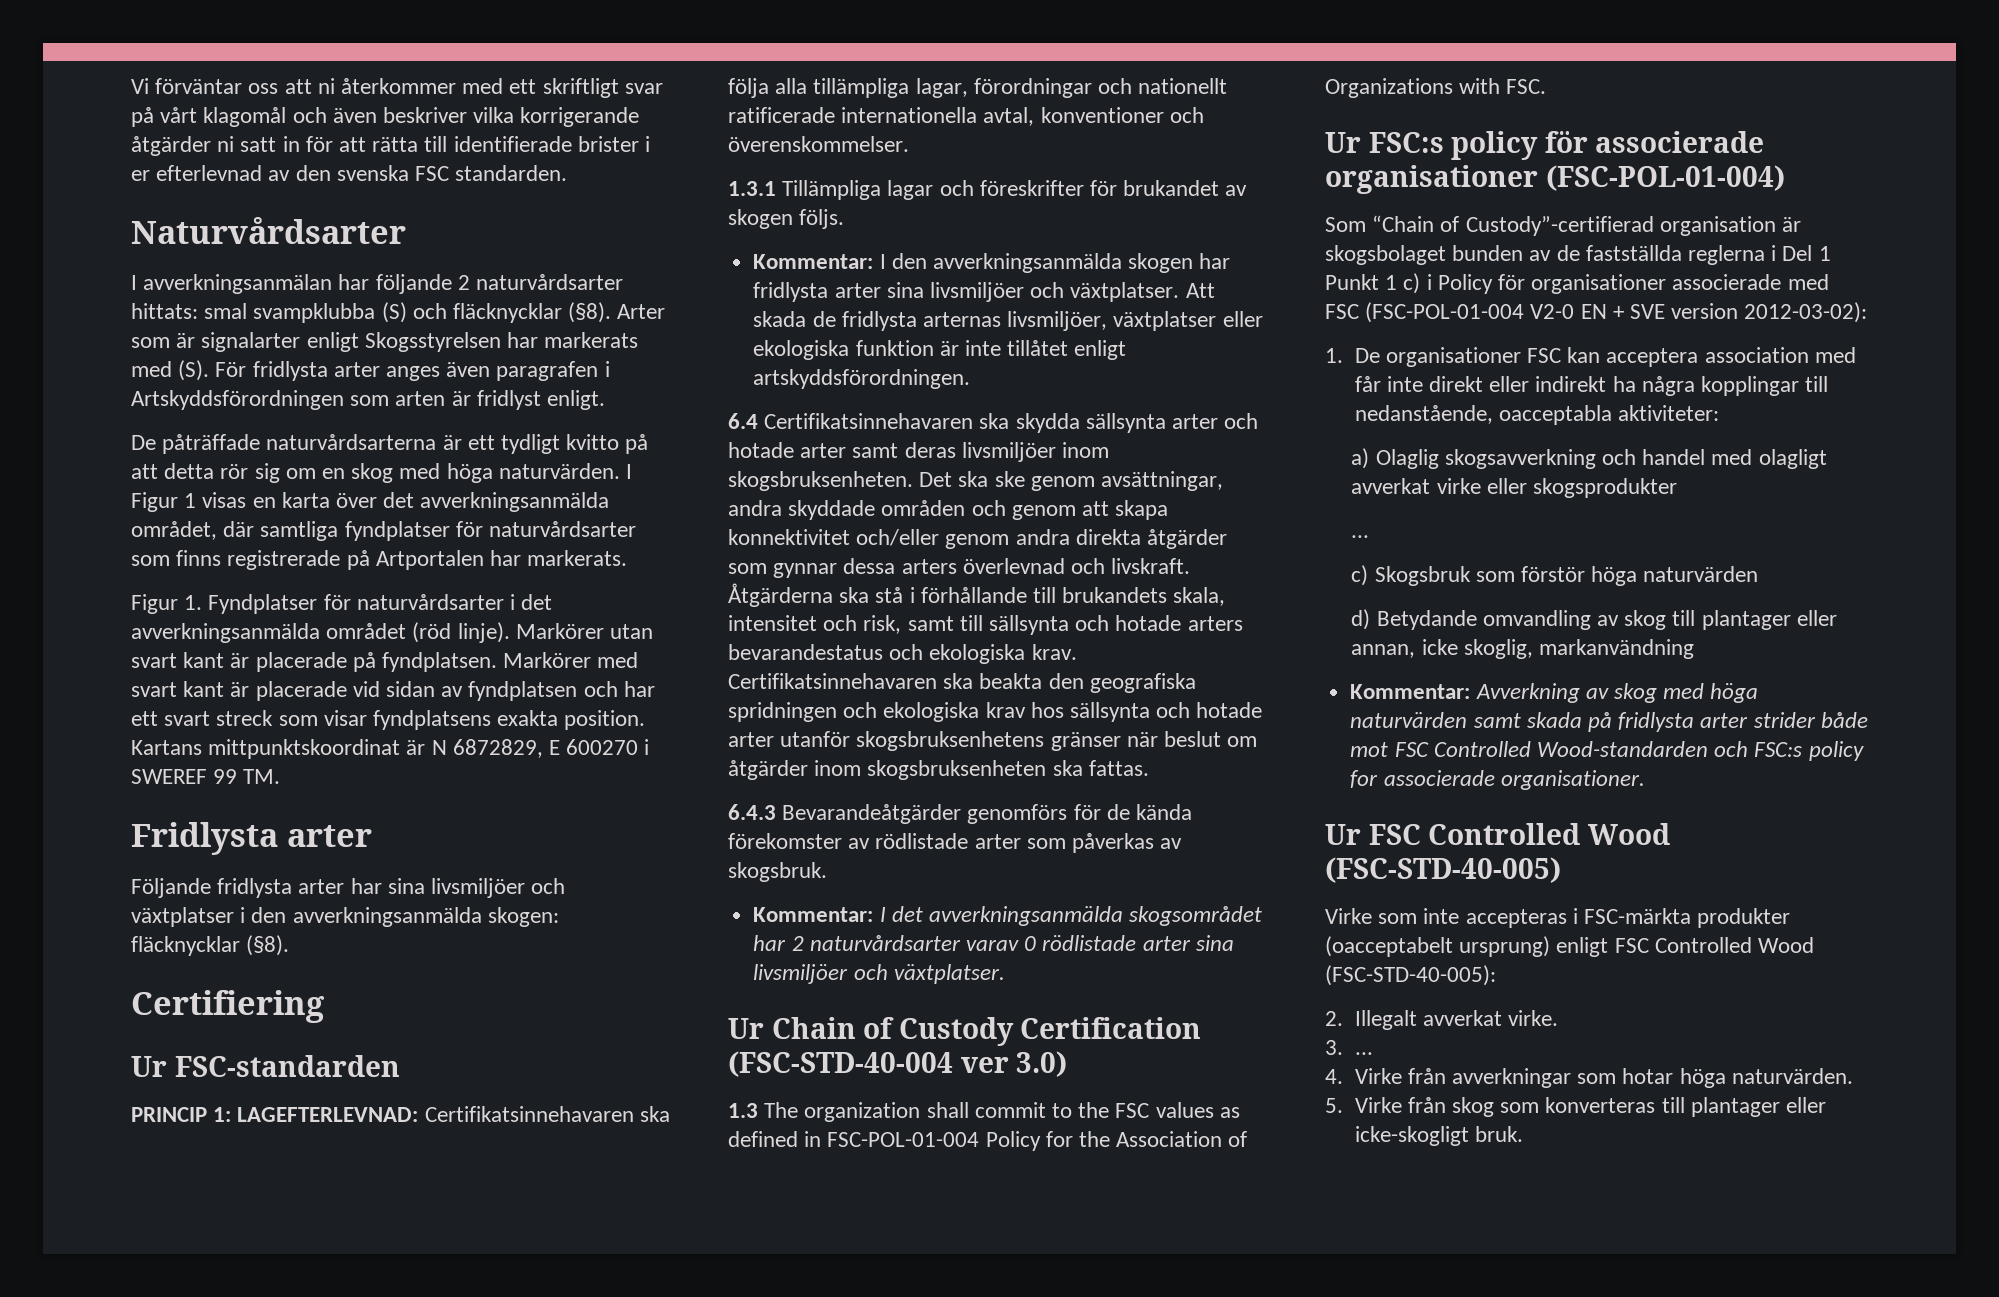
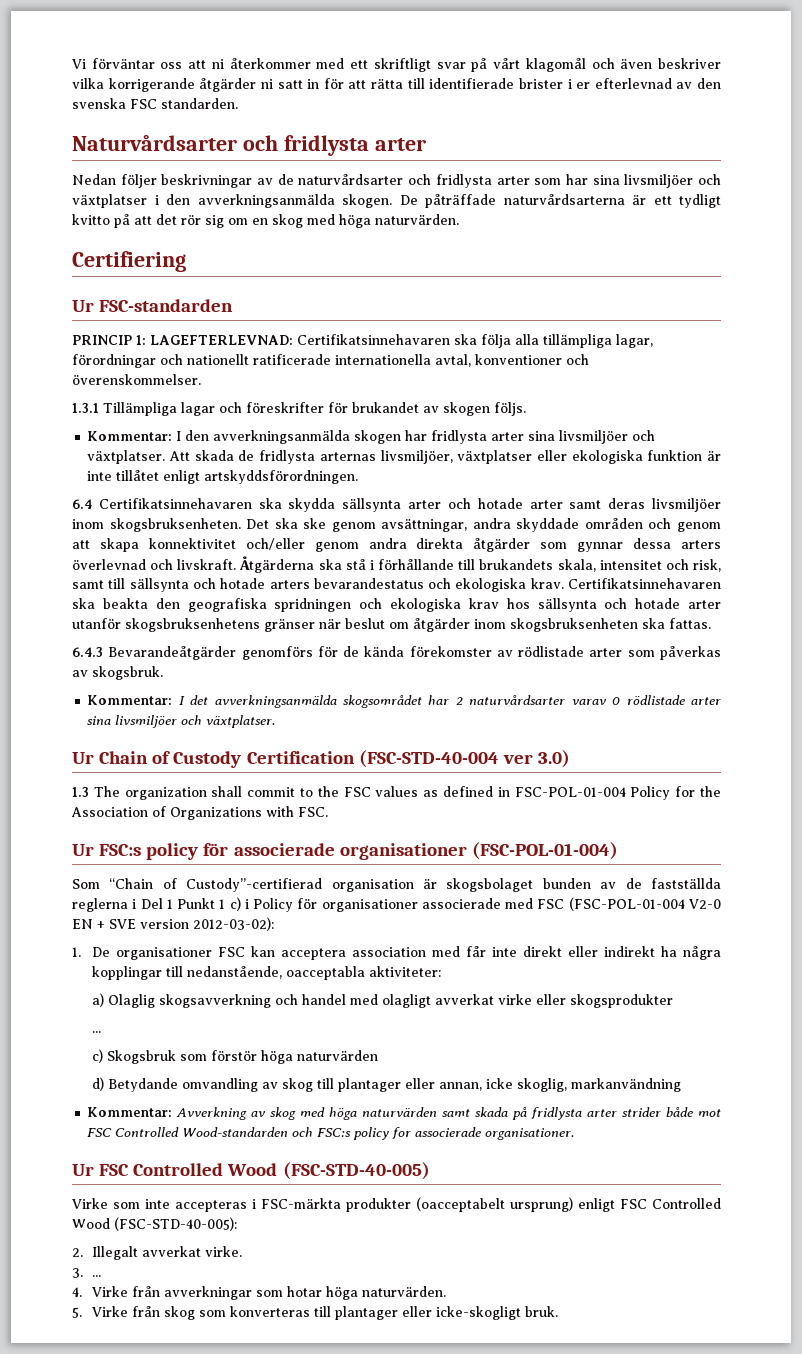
- Naturvårdsarter
- I avverkningsanmälan har följande 2 naturvårdsarter hittats: smal svampklubba (S) och fläcknycklar (§8). Arter som är signalarter enligt Skogsstyrelsen har markerats med (S). För fridlysta arter anges även paragrafen i Artskyddsförordningen som arten är fridlyst enligt.
- De påträffade naturvårdsarterna är ett tydligt kvitto på att detta rör sig om en skog med höga naturvärden. I Figur 1 visas en karta över det avverkningsanmälda området, där samtliga fyndplatser för naturvårdsarter som finns registrerade på Artportalen har markerats.
- Figur 1. Fyndplatser för naturvårdsarter i det avverkningsanmälda området (röd linje). Markörer utan svart kant är placerade på fyndplatsen. Markörer med svart kant är placerade vid sidan av fyndplatsen och har ett svart streck som visar fyndplatsens exakta position. Kartans mittpunktskoordinat är N 6872829, E 600270 i SWEREF 99 TM.
- Fridlysta arter
- Följande fridlysta arter har sina livsmiljöer och växtplatser i den avverkningsanmälda skogen: fläcknycklar (§8).
+ Naturvårdsarter och fridlysta arter
+ Nedan följer beskrivningar av de naturvårdsarter och fridlysta arter som har sina livsmiljöer och växtplatser i den avverkningsanmälda skogen. De påträffade naturvårdsarterna är ett tydligt kvitto på att det rör sig om en skog med höga naturvärden.

